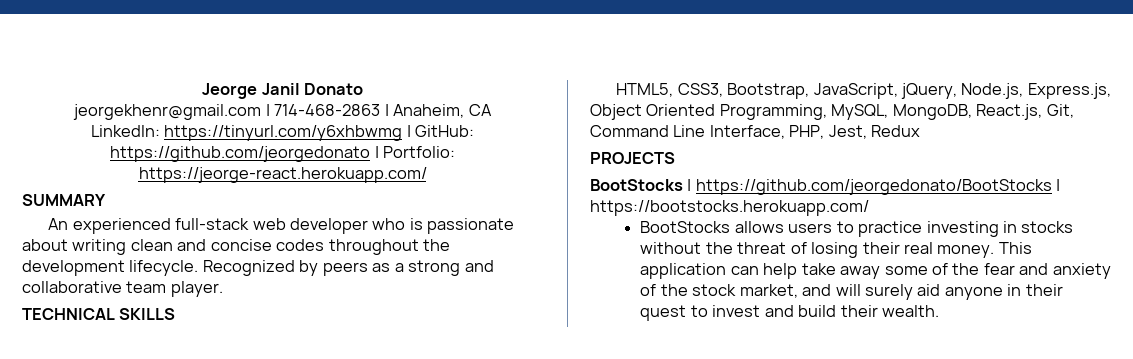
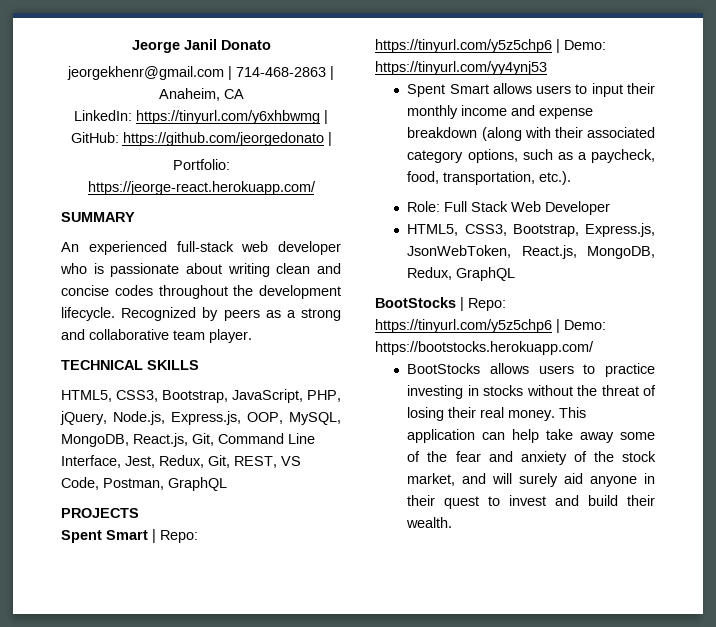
- LinkedIn: https://tinyurl.com/y6xhbwmg | GitHub: https://github.com/jeorgedonato | Portfolio: https://jeorge-react.herokuapp.com/
+ LinkedIn: https://tinyurl.com/y6xhbwmg | GitHub: https://github.com/jeorgedonato |
+ Portfolio: https://jeorge-react.herokuapp.com/
- HTML5, CSS3, Bootstrap, JavaScript, jQuery, Node.js, Express.js, Object Oriented Programming, MySQL, MongoDB, React.js, Git, Command Line Interface, PHP, Jest, Redux
+ HTML5, CSS3, Bootstrap, JavaScript, PHP, jQuery, Node.js, Express.js, OOP, MySQL, MongoDB, React.js, Git, Command Line Interface, Jest, Redux, Git, REST, VS Code, Postman, GraphQL
  PROJECTS
- BootStocks | https://github.com/jeorgedonato/BootStocks | https://bootstocks.herokuapp.com/
+ Spent Smart | Repo: https://tinyurl.com/y5z5chp6 | Demo: https://tinyurl.com/yy4ynj53
+ Spent Smart allows users to input their monthly income and expense breakdown (along with their associated category options, such as a paycheck, food, transportation, etc.).
+ Role: Full Stack Web Developer
+ HTML5, CSS3, Bootstrap, Express.js, JsonWebToken, React.js, MongoDB, Redux, GraphQL
+ BootStocks | Repo: https://tinyurl.com/y5z5chp6 | Demo: https://bootstocks.herokuapp.com/

